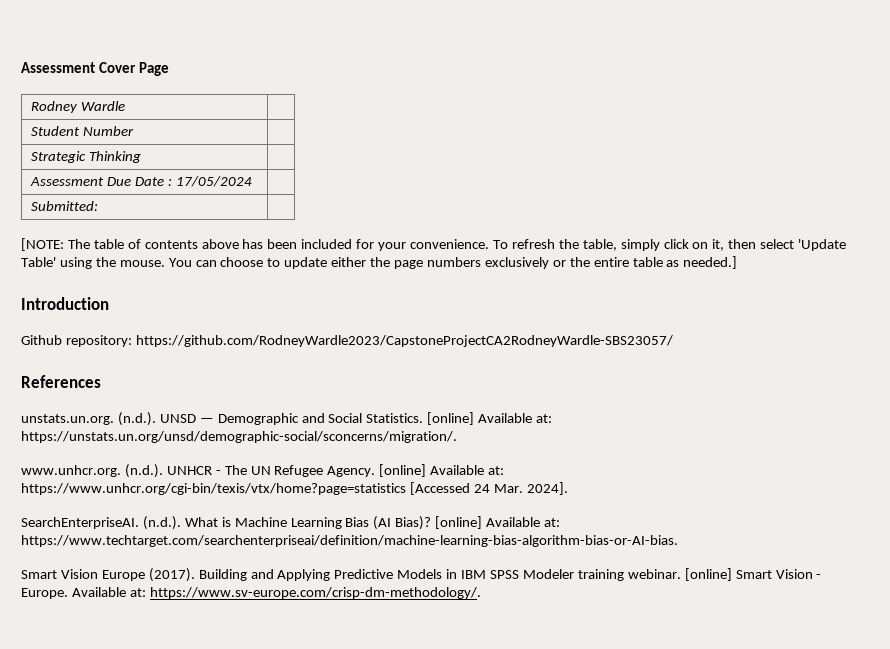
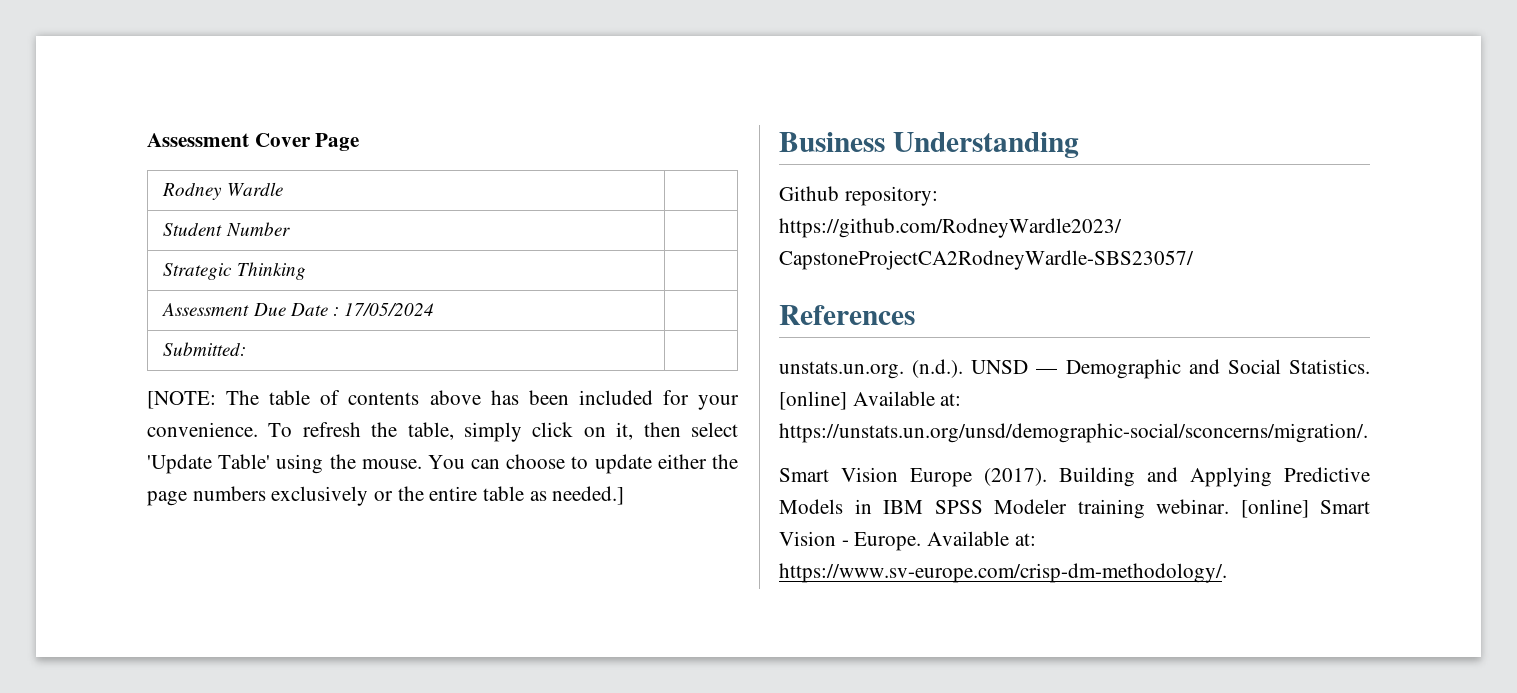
- Introduction
+ Business Understanding
- www.unhcr.org. (n.d.). UNHCR - The UN Refugee Agency. [online] Available at: https://www.unhcr.org/cgi-bin/texis/vtx/home?page=statistics [Accessed 24 Mar. 2024].
- SearchEnterpriseAI. (n.d.). What is Machine Learning Bias (AI Bias)? [online] Available at: https://www.techtarget.com/searchenterpriseai/definition/machine-learning-bias-algorithm-bias-or-AI-bias.

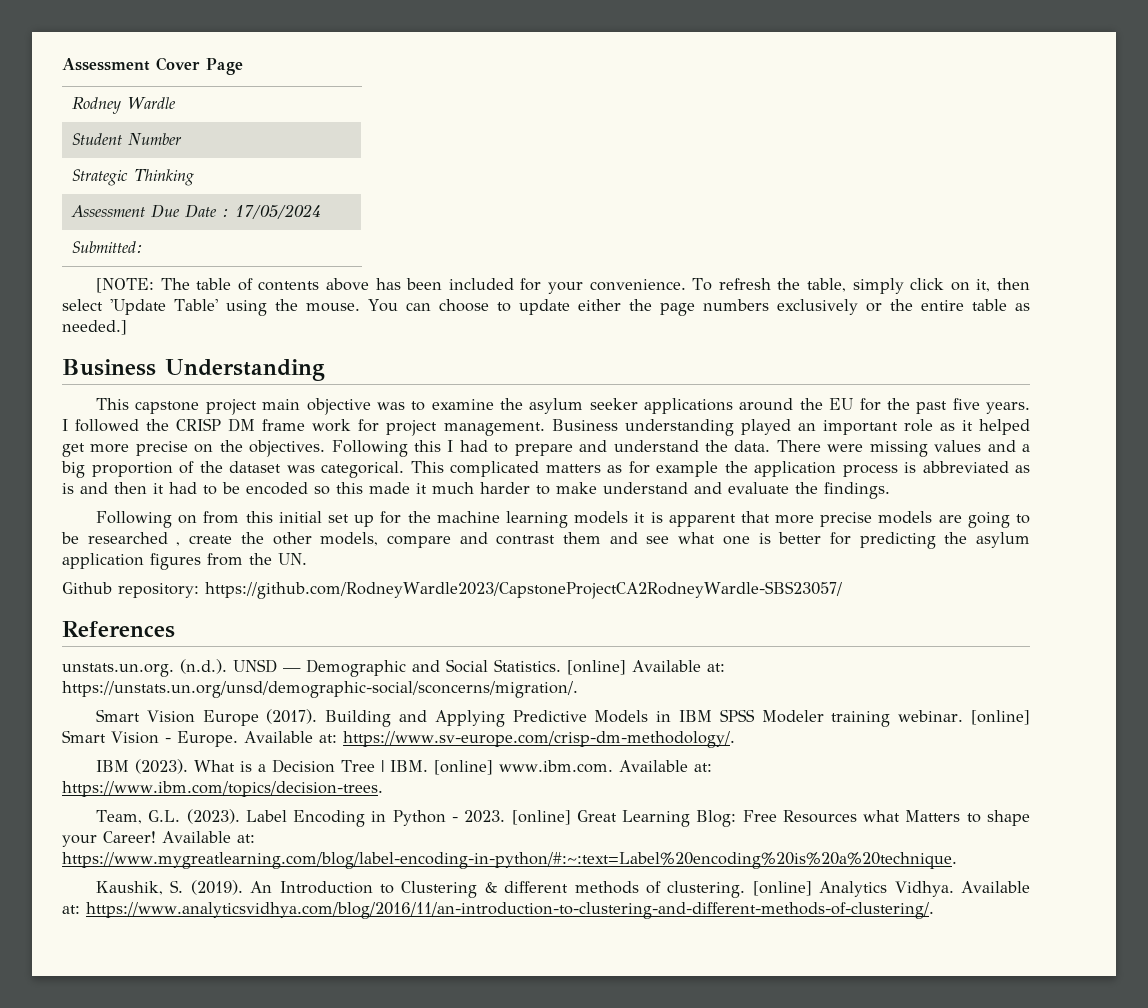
+ This capstone project main objective was to examine the asylum seeker applications around the EU for the past five years. I followed the CRISP DM frame work for project management. Business understanding played an important role as it helped get more precise on the objectives. Following this I had to prepare and understand the data. There were missing values and a big proportion of the dataset was categorical. This complicated matters as for example the application process is abbreviated as is and then it had to be encoded so this made it much harder to make understand and evaluate the findings.
+ Following on from this initial set up for the machine learning models it is apparent that more precise models are going to be researched , create the other models, compare and contrast them and see what one is better for predicting the asylum application figures from the UN.
+ IBM (2023). What is a Decision Tree | IBM. [online] www.ibm.com. Available at: https://www.ibm.com/topics/decision-trees.
+ Team, G.L. (2023). Label Encoding in Python - 2023. [online] Great Learning Blog: Free Resources what Matters to shape your Career! Available at: https://www.mygreatlearning.com/blog/label-encoding-in-python/#:~:text=Label%20encoding%20is%20a%20technique.
+ Kaushik, S. (2019). An Introduction to Clustering & different methods of clustering. [online] Analytics Vidhya. Available at: https://www.analyticsvidhya.com/blog/2016/11/an-introduction-to-clustering-and-different-methods-of-clustering/.

